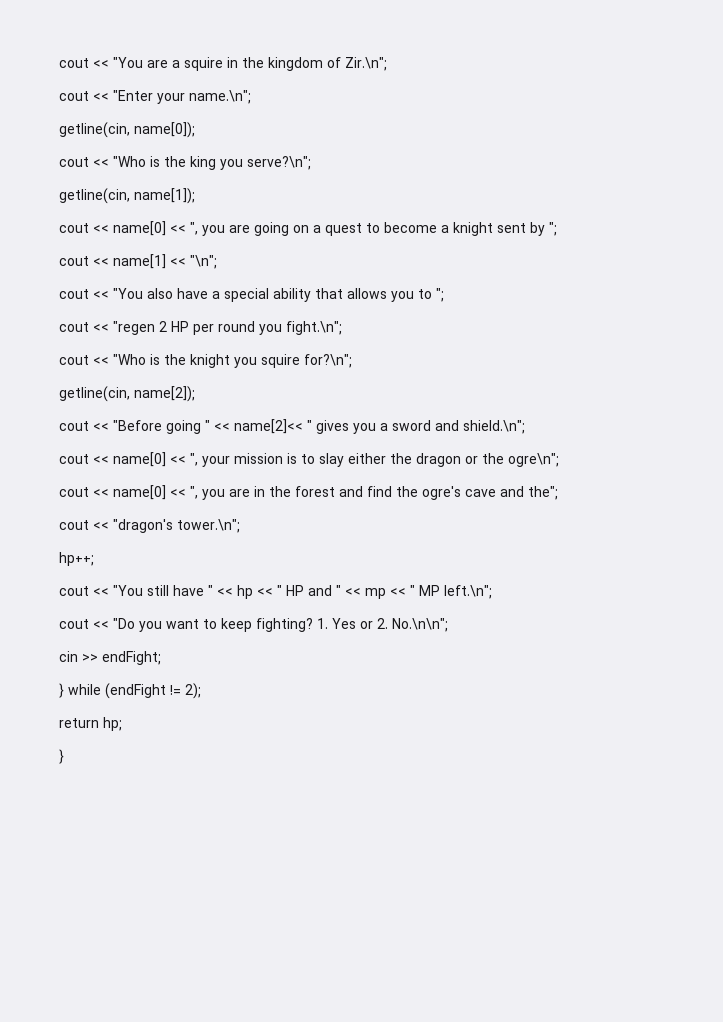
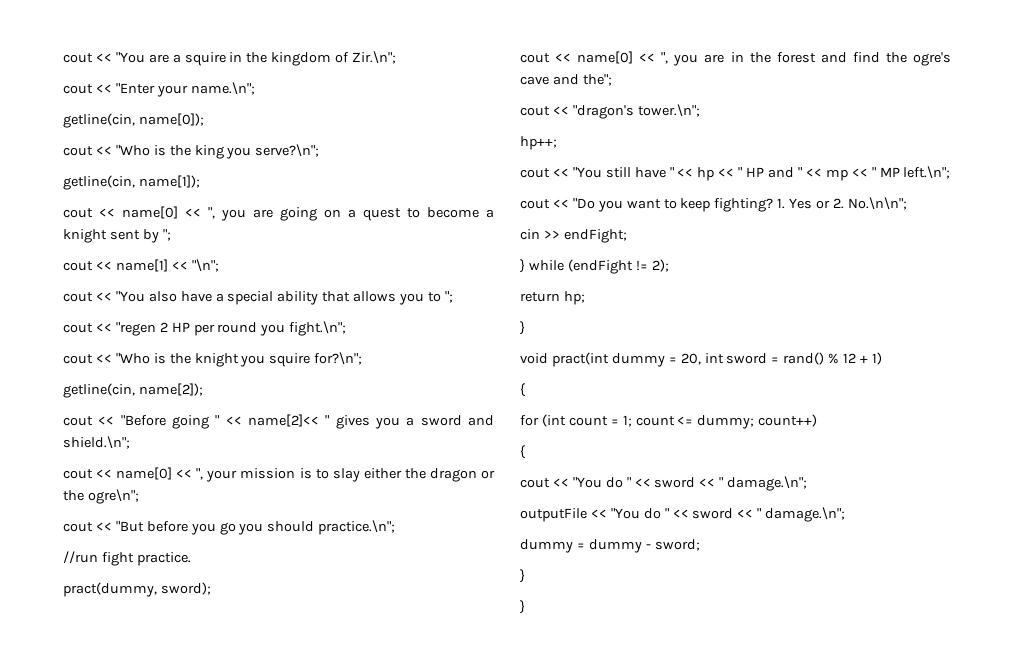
+ cout << "But before you go you should practice.\n";
+ //run fight practice.
+ pract(dummy, sword);
+ void pract(int dummy = 20, int sword = rand() % 12 + 1)
+ {
+ for (int count = 1; count <= dummy; count++)
+ {
+ cout << "You do " << sword << " damage.\n";
+ outputFile << "You do " << sword << " damage.\n";
+ dummy = dummy - sword;
+ }
+ }

